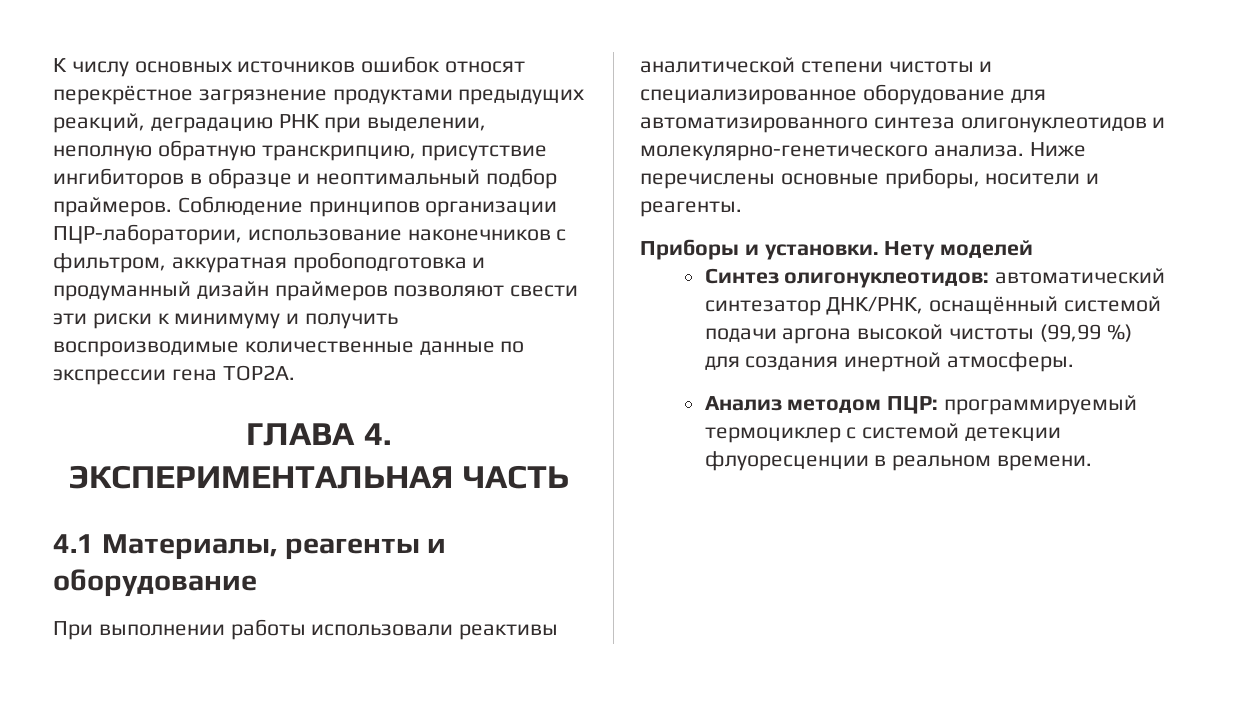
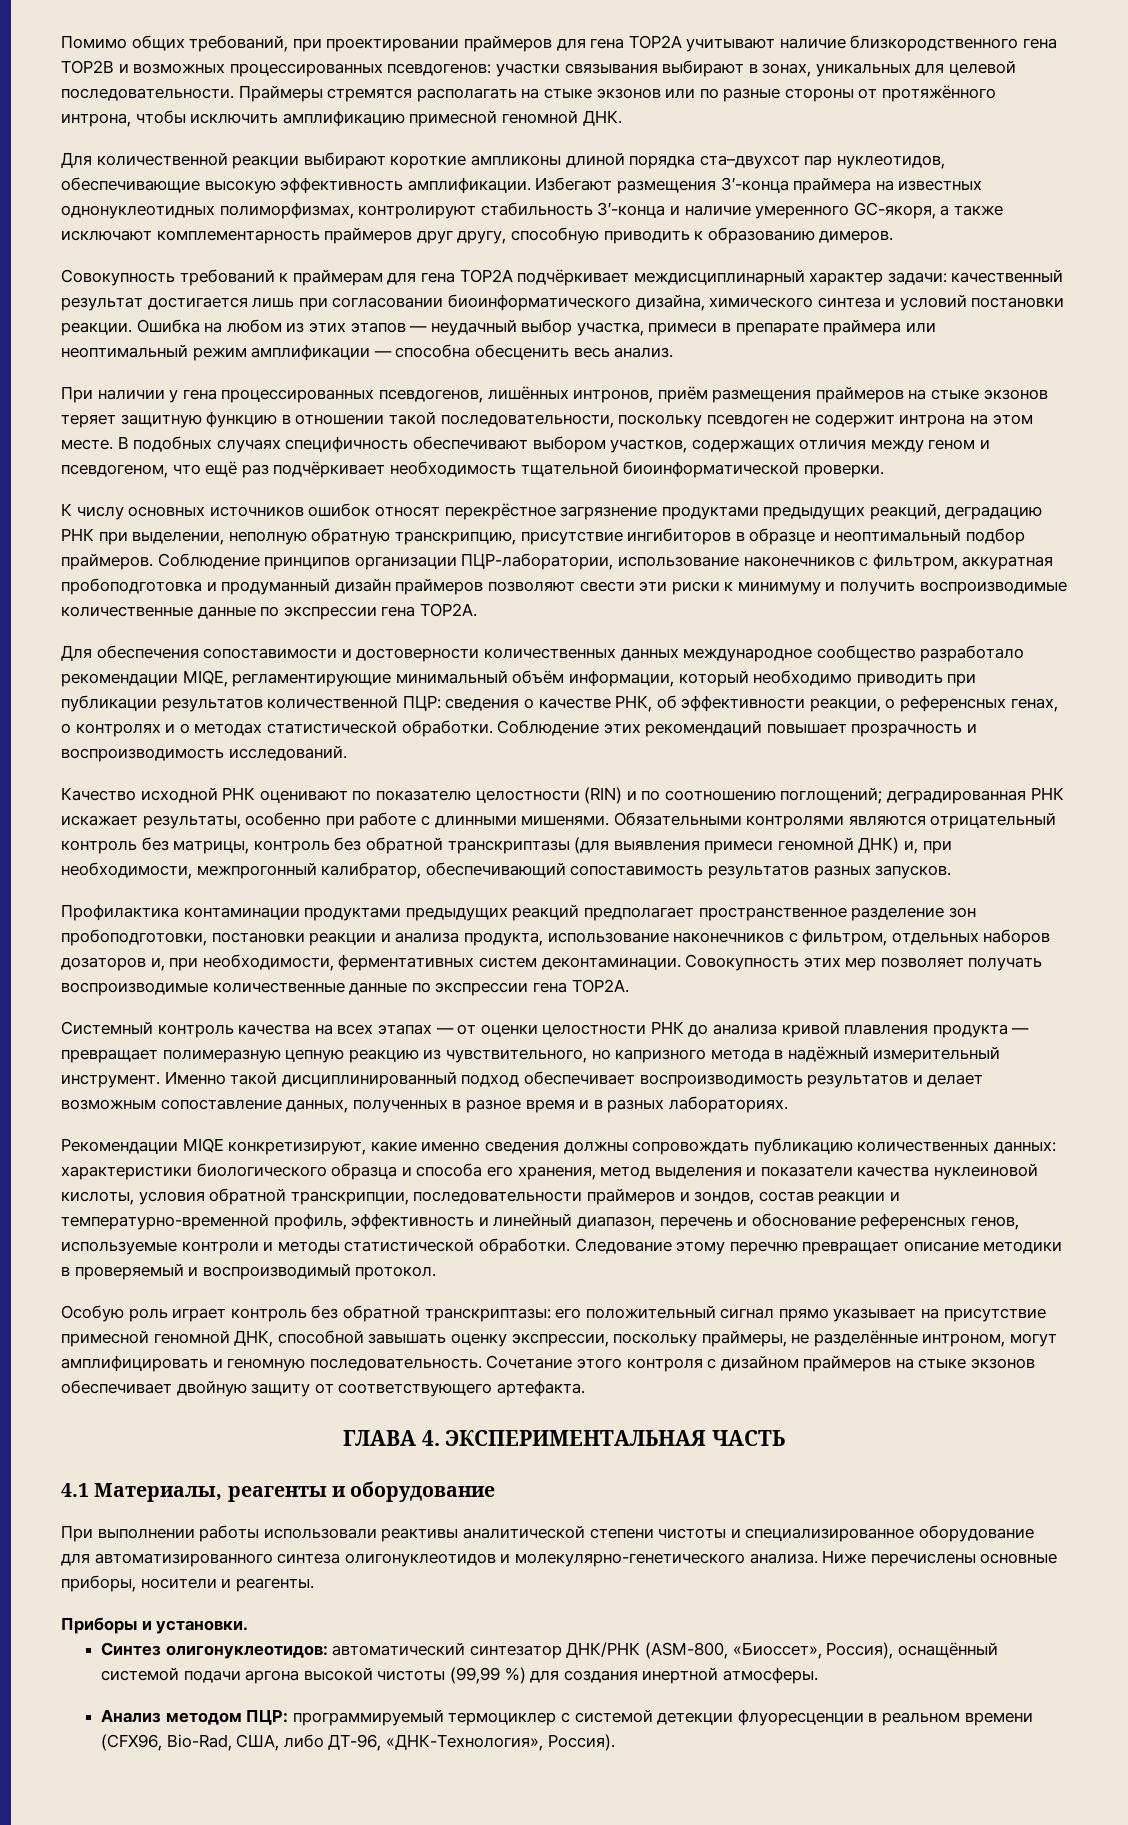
+ Помимо общих требований, при проектировании праймеров для гена TOP2A учитывают наличие близкородственного гена TOP2B и возможных процессированных псевдогенов: участки связывания выбирают в зонах, уникальных для целевой последовательности. Праймеры стремятся располагать на стыке экзонов или по разные стороны от протяжённого интрона, чтобы исключить амплификацию примесной геномной ДНК.
+ Для количественной реакции выбирают короткие ампликоны длиной порядка ста–двухсот пар нуклеотидов, обеспечивающие высокую эффективность амплификации. Избегают размещения 3′-конца праймера на известных однонуклеотидных полиморфизмах, контролируют стабильность 3′-конца и наличие умеренного GC-якоря, а также исключают комплементарность праймеров друг другу, способную приводить к образованию димеров.
+ Совокупность требований к праймерам для гена TOP2A подчёркивает междисциплинарный характер задачи: качественный результат достигается лишь при согласовании биоинформатического дизайна, химического синтеза и условий постановки реакции. Ошибка на любом из этих этапов — неудачный выбор участка, примеси в препарате праймера или неоптимальный режим амплификации — способна обесценить весь анализ.
+ При наличии у гена процессированных псевдогенов, лишённых интронов, приём размещения праймеров на стыке экзонов теряет защитную функцию в отношении такой последовательности, поскольку псевдоген не содержит интрона на этом месте. В подобных случаях специфичность обеспечивают выбором участков, содержащих отличия между геном и псевдогеном, что ещё раз подчёркивает необходимость тщательной биоинформатической проверки.
+ Для обеспечения сопоставимости и достоверности количественных данных международное сообщество разработало рекомендации MIQE, регламентирующие минимальный объём информации, который необходимо приводить при публикации результатов количественной ПЦР: сведения о качестве РНК, об эффективности реакции, о референсных генах, о контролях и о методах статистической обработки. Соблюдение этих рекомендаций повышает прозрачность и воспроизводимость исследований.
+ Качество исходной РНК оценивают по показателю целостности (RIN) и по соотношению поглощений; деградированная РНК искажает результаты, особенно при работе с длинными мишенями. Обязательными контролями являются отрицательный контроль без матрицы, контроль без обратной транскриптазы (для выявления примеси геномной ДНК) и, при необходимости, межпрогонный калибратор, обеспечивающий сопоставимость результатов разных запусков.
+ Профилактика контаминации продуктами предыдущих реакций предполагает пространственное разделение зон пробоподготовки, постановки реакции и анализа продукта, использование наконечников с фильтром, отдельных наборов дозаторов и, при необходимости, ферментативных систем деконтаминации. Совокупность этих мер позволяет получать воспроизводимые количественные данные по экспрессии гена TOP2A.
+ Системный контроль качества на всех этапах — от оценки целостности РНК до анализа кривой плавления продукта — превращает полимеразную цепную реакцию из чувствительного, но капризного метода в надёжный измерительный инструмент. Именно такой дисциплинированный подход обеспечивает воспроизводимость результатов и делает возможным сопоставление данных, полученных в разное время и в разных лабораториях.
+ Рекомендации MIQE конкретизируют, какие именно сведения должны сопровождать публикацию количественных данных: характеристики биологического образца и способа его хранения, метод выделения и показатели качества нуклеиновой кислоты, условия обратной транскрипции, последовательности праймеров и зондов, состав реакции и температурно-временной профиль, эффективность и линейный диапазон, перечень и обоснование референсных генов, используемые контроли и методы статистической обработки. Следование этому перечню превращает описание методики в проверяемый и воспроизводимый протокол.
+ Особую роль играет контроль без обратной транскриптазы: его положительный сигнал прямо указывает на присутствие примесной геномной ДНК, способной завышать оценку экспрессии, поскольку праймеры, не разделённые интроном, могут амплифицировать и геномную последовательность. Сочетание этого контроля с дизайном праймеров на стыке экзонов обеспечивает двойную защиту от соответствующего артефакта.
- Нету моделей
- Синтез олигонуклеотидов: автоматический синтезатор ДНК/РНК, оснащённый системой подачи аргона высокой чистоты (99,99 %) для создания инертной атмосферы.
+ Синтез олигонуклеотидов: автоматический синтезатор ДНК/РНК (ASM-800, «Биоссет», Россия), оснащённый системой подачи аргона высокой чистоты (99,99 %) для создания инертной атмосферы.
- Анализ методом ПЦР: программируемый термоциклер с системой детекции флуоресценции в реальном времени.
+ Анализ методом ПЦР: программируемый термоциклер с системой детекции флуоресценции в реальном времени (CFX96, Bio-Rad, США, либо ДТ-96, «ДНК-Технология», Россия).

